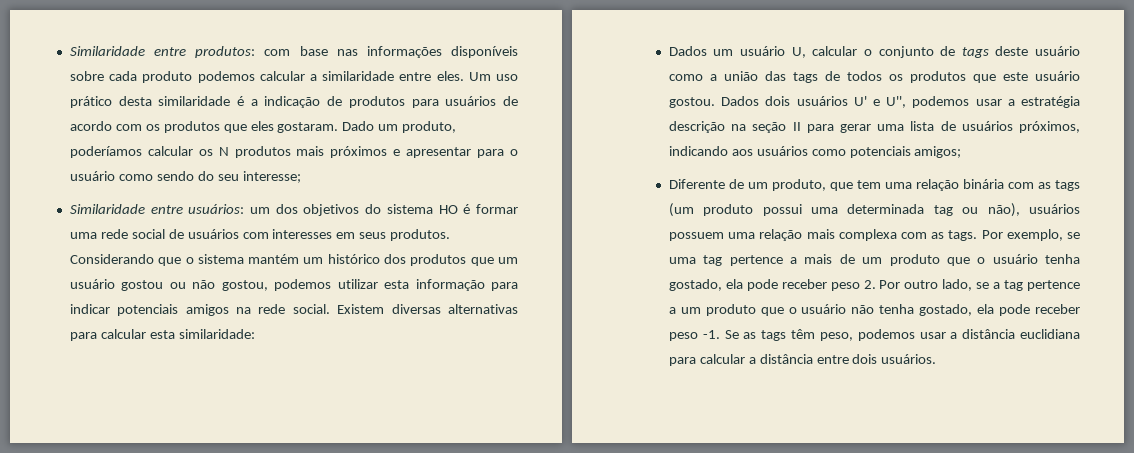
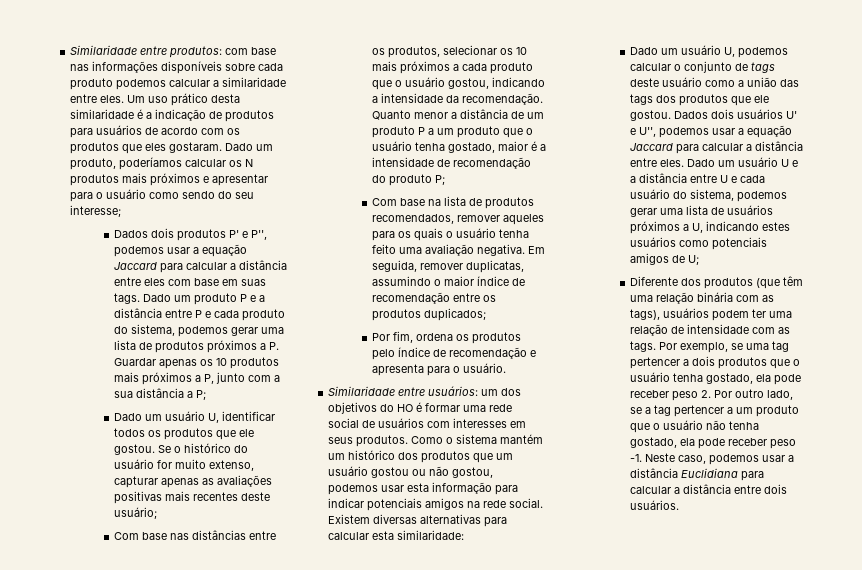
+ Dados dois produtos P' e P'', podemos usar a equação Jaccard para calcular a distância entre eles com base em suas tags. Dado um produto P e a distância entre P e cada produto do sistema, podemos gerar uma lista de produtos próximos a P. Guardar apenas os 10 produtos mais próximos a P, junto com a sua distância a P;
+ Dado um usuário U, identificar todos os produtos que ele gostou. Se o histórico do usuário for muito extenso, capturar apenas as avaliações positivas mais recentes deste usuário;
+ Com base nas distâncias entre os produtos, selecionar os 10 mais próximos a cada produto que o usuário gostou, indicando a intensidade da recomendação. Quanto menor a distância de um produto P a um produto que o usuário tenha gostado, maior é a intensidade de recomendação do produto P;
+ Com base na lista de produtos recomendados, remover aqueles para os quais o usuário tenha feito uma avaliação negativa. Em seguida, remover duplicatas, assumindo o maior índice de recomendação entre os produtos duplicados;
+ Por fim, ordena os produtos pelo índice de recomendação e apresenta para o usuário.
- Similaridade entre usuários: um dos objetivos do sistema HO é formar uma rede social de usuários com interesses em seus produtos.
+ Similaridade entre usuários: um dos objetivos do HO é formar uma rede social de usuários com interesses em seus produtos.
- Considerando que o sistema mantém um histórico dos produtos que um usuário gostou ou não gostou, podemos utilizar esta informação para indicar potenciais amigos na rede social.
+ Como o sistema mantém um histórico dos produtos que um usuário gostou ou não gostou, podemos usar esta informação para indicar potenciais amigos na rede social.
- Dados um usuário U, calcular o conjunto de tags deste usuário como a união das tags de todos os produtos que este usuário gostou.
+ Dado um usuário U, podemos calcular o conjunto de tags deste usuário como a união das tags dos produtos que ele gostou.
- Dados dois usuários U' e U'', podemos usar a estratégia descrição na seção II para gerar uma lista de usuários próximos, indicando aos usuários como potenciais amigos;
- Diferente de um produto, que tem uma relação binária com as tags (um produto possui uma determinada tag ou não), usuários possuem uma relação mais complexa com as tags.
+ Dados dois usuários U' e U'', podemos usar a equação Jaccard para calcular a distância entre eles. Dado um usuário U e a distância entre U e cada usuário do sistema, podemos gerar uma lista de usuários próximos a U, indicando estes usuários como potenciais amigos de U;
+ Diferente dos produtos (que têm uma relação binária com as tags), usuários podem ter uma relação de intensidade com as tags.
- Por exemplo, se uma tag pertence a mais de um produto que o usuário tenha gostado, ela pode receber peso 2. Por outro lado, se a tag pertence a um produto que o usuário não tenha gostado, ela pode receber peso -1.
+ Por exemplo, se uma tag pertencer a dois produtos que o usuário tenha gostado, ela pode receber peso 2. Por outro lado, se a tag pertencer a um produto que o usuário não tenha gostado, ela pode receber peso -1.
- Se as tags têm peso, podemos usar a distância euclidiana para calcular a distância entre dois usuários.
+ Neste caso, podemos usar a distância Euclidiana para calcular a distância entre dois usuários.

